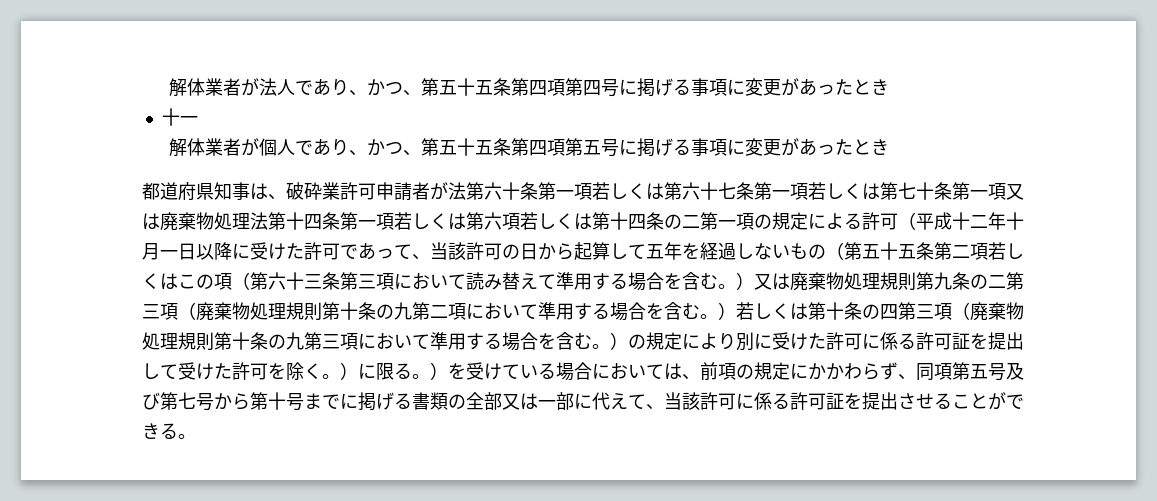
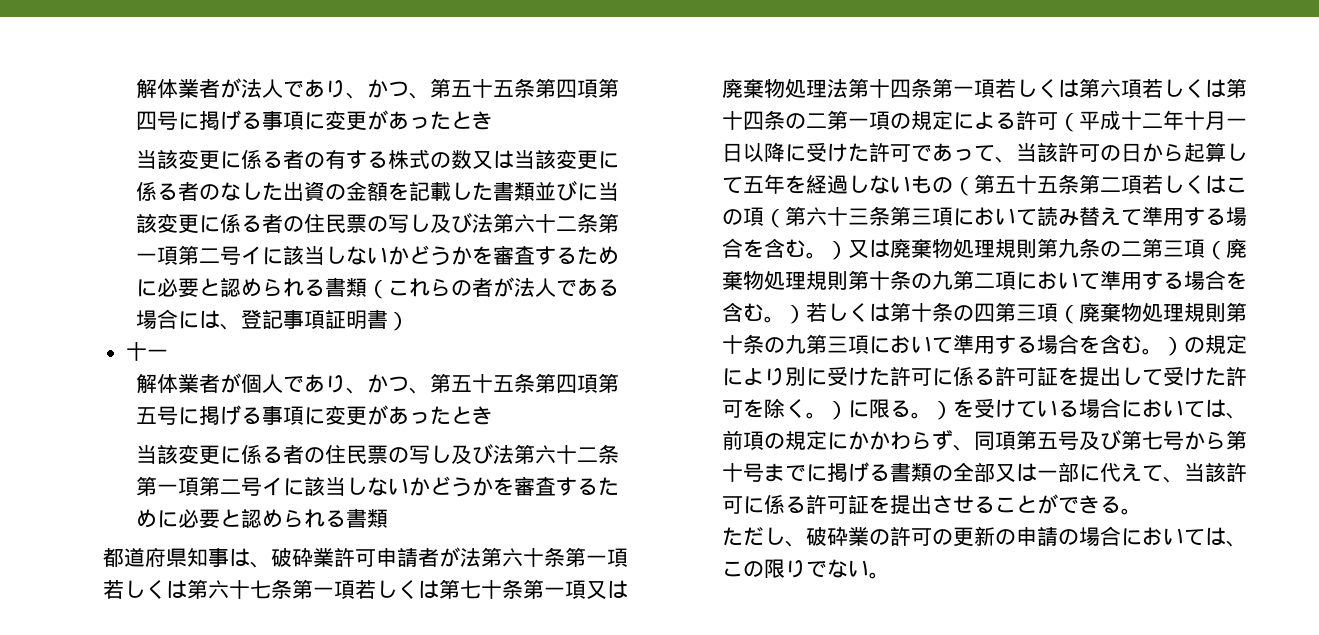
+ 当該変更に係る者の有する株式の数又は当該変更に係る者のなした出資の金額を記載した書類並びに当該変更に係る者の住民票の写し及び法第六十二条第一項第二号イに該当しないかどうかを審査するために必要と認められる書類（これらの者が法人である場合には、登記事項証明書）
  解体業者が個人であり、かつ、第五十五条第四項第五号に掲げる事項に変更があったとき
+ 当該変更に係る者の住民票の写し及び法第六十二条第一項第二号イに該当しないかどうかを審査するために必要と認められる書類
+ ただし、破砕業の許可の更新の申請の場合においては、この限りでない。

